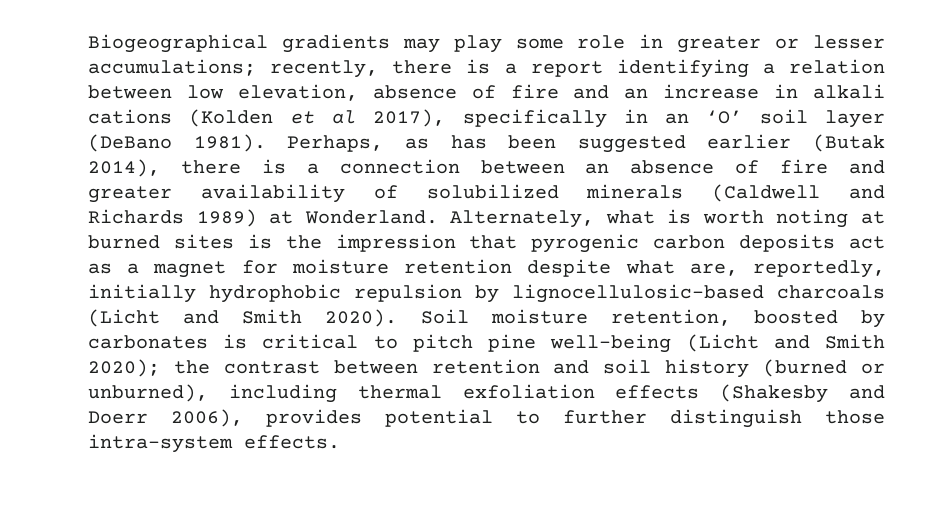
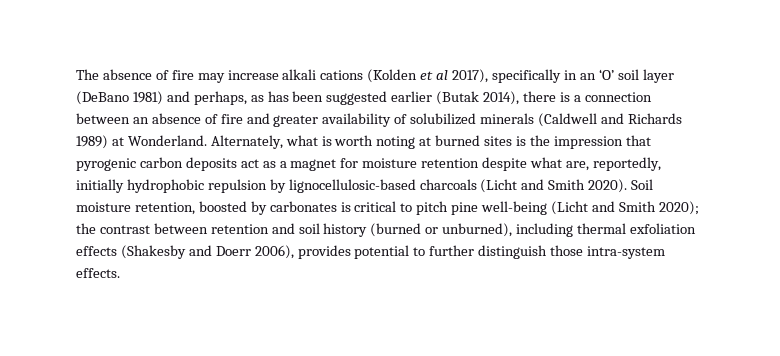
- Biogeographical gradients may play some role in greater or lesser accumulations; recently, there is a report identifying a relation between low elevation, absence of fire and an increase in alkali cations (Kolden et al 2017), specifically in an ‘O’ soil layer (DeBano 1981). Perhaps, as has been suggested earlier (Butak 2014), there is a connection between an absence of fire and greater availability of solubilized minerals (Caldwell and Richards 1989) at Wonderland.
+ The absence of fire may increase alkali cations (Kolden et al 2017), specifically in an ‘O’ soil layer (DeBano 1981) and perhaps, as has been suggested earlier (Butak 2014), there is a connection between an absence of fire and greater availability of solubilized minerals (Caldwell and Richards 1989) at Wonderland.

